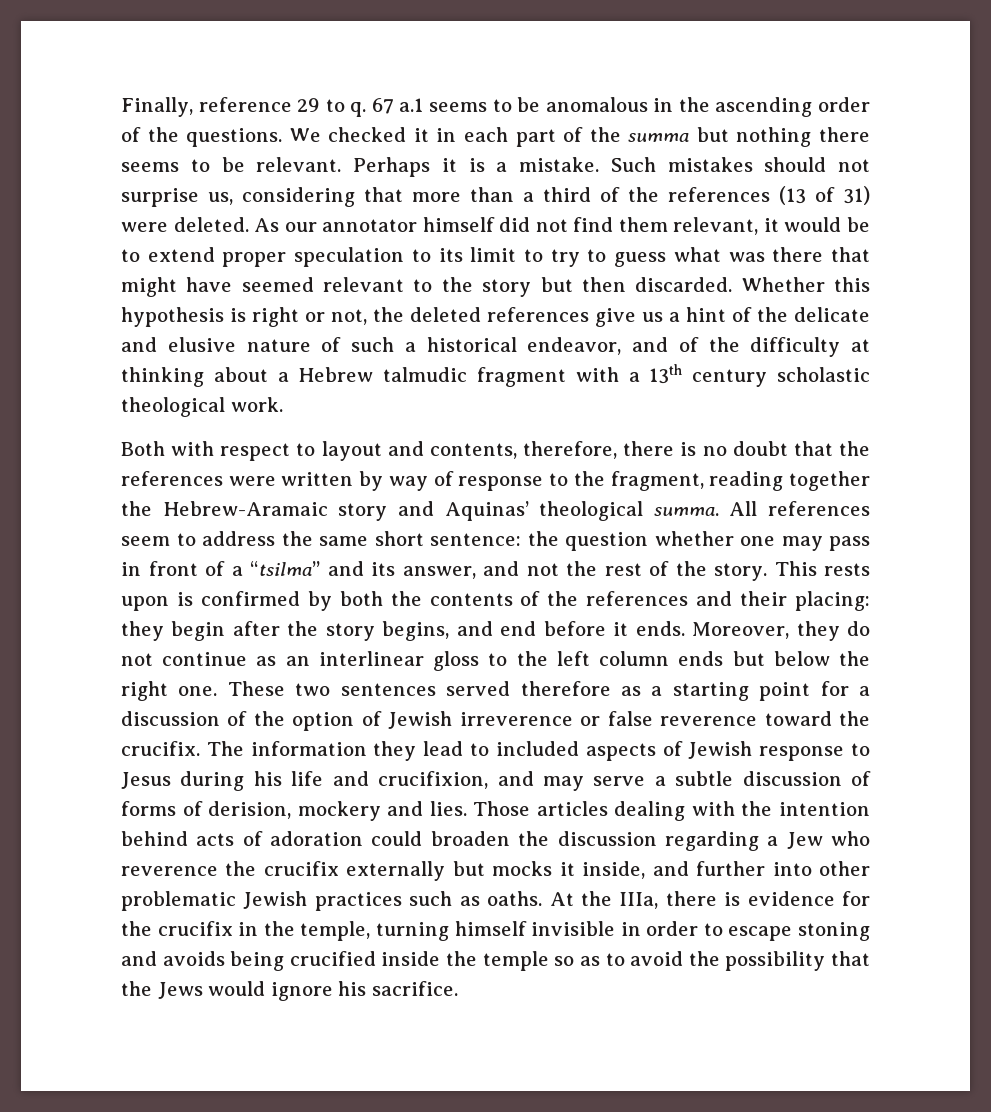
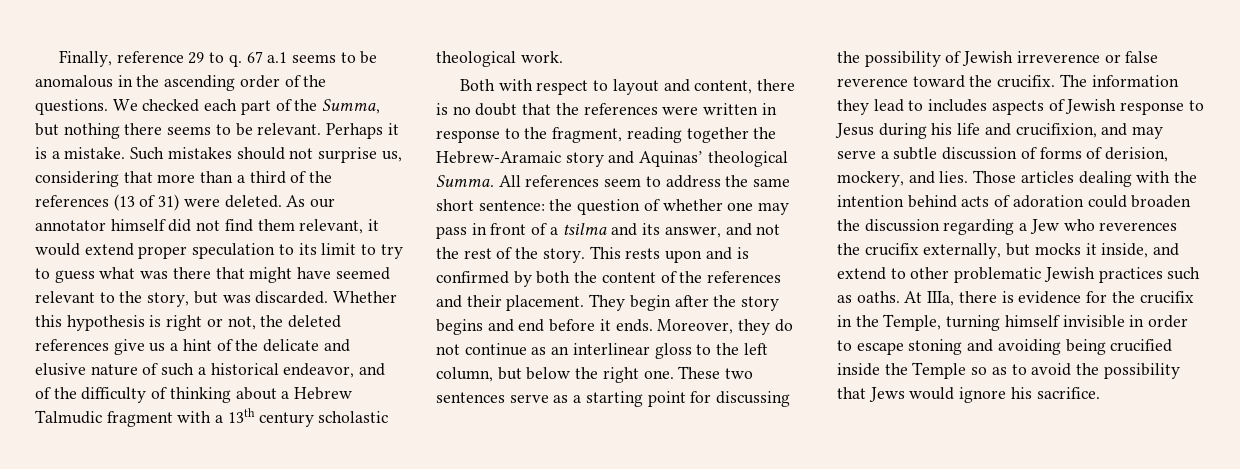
- We checked it in each part of the summa but nothing there seems to be relevant.
+ We checked each part of the Summa, but nothing there seems to be relevant.
- As our annotator himself did not find them relevant, it would be to extend proper speculation to its limit to try to guess what was there that might have seemed relevant to the story but then discarded.
+ As our annotator himself did not find them relevant, it would extend proper speculation to its limit to try to guess what was there that might have seemed relevant to the story, but was discarded.
- Whether this hypothesis is right or not, the deleted references give us a hint of the delicate and elusive nature of such a historical endeavor, and of the difficulty at thinking about a Hebrew talmudic fragment with a 13th century scholastic theological work.
+ Whether this hypothesis is right or not, the deleted references give us a hint of the delicate and elusive nature of such a historical endeavor, and of the difficulty of thinking about a Hebrew Talmudic fragment with a 13th century scholastic theological work.
- Both with respect to layout and contents, therefore, there is no doubt that the references were written by way of response to the fragment, reading together the Hebrew-Aramaic story and Aquinas’ theological summa.
+ Both with respect to layout and content, there is no doubt that the references were written in response to the fragment, reading together the Hebrew-Aramaic story and Aquinas’ theological Summa.
- All references seem to address the same short sentence: the question whether one may pass in front of a “tsilma” and its answer, and not the rest of the story.
+ All references seem to address the same short sentence: the question of whether one may pass in front of a tsilma and its answer, and not the rest of the story.
- This rests upon is confirmed by both the contents of the references and their placing: they begin after the story begins, and end before it ends.
+ This rests upon and is confirmed by both the content of the references and their placement. They begin after the story begins and end before it ends.
- Moreover, they do not continue as an interlinear gloss to the left column ends but below the right one.
+ Moreover, they do not continue as an interlinear gloss to the left column, but below the right one.
- These two sentences served therefore as a starting point for a discussion of the option of Jewish irreverence or false reverence toward the crucifix.
+ These two sentences serve as a starting point for discussing the possibility of Jewish irreverence or false reverence toward the crucifix.
- The information they lead to included aspects of Jewish response to Jesus during his life and crucifixion, and may serve a subtle discussion of forms of derision, mockery and lies.
+ The information they lead to includes aspects of Jewish response to Jesus during his life and crucifixion, and may serve a subtle discussion of forms of derision, mockery, and lies.
- Those articles dealing with the intention behind acts of adoration could broaden the discussion regarding a Jew who reverence the crucifix externally but mocks it inside, and further into other problematic Jewish practices such as oaths.
+ Those articles dealing with the intention behind acts of adoration could broaden the discussion regarding a Jew who reverences the crucifix externally, but mocks it inside, and extend to other problematic Jewish practices such as oaths.
- At the IIIa, there is evidence for the crucifix in the temple, turning himself invisible in order to escape stoning and avoids being crucified inside the temple so as to avoid the possibility that the Jews would ignore his sacrifice.
+ At IIIa, there is evidence for the crucifix in the Temple, turning himself invisible in order to escape stoning and avoiding being crucified inside the Temple so as to avoid the possibility that Jews would ignore his sacrifice.

